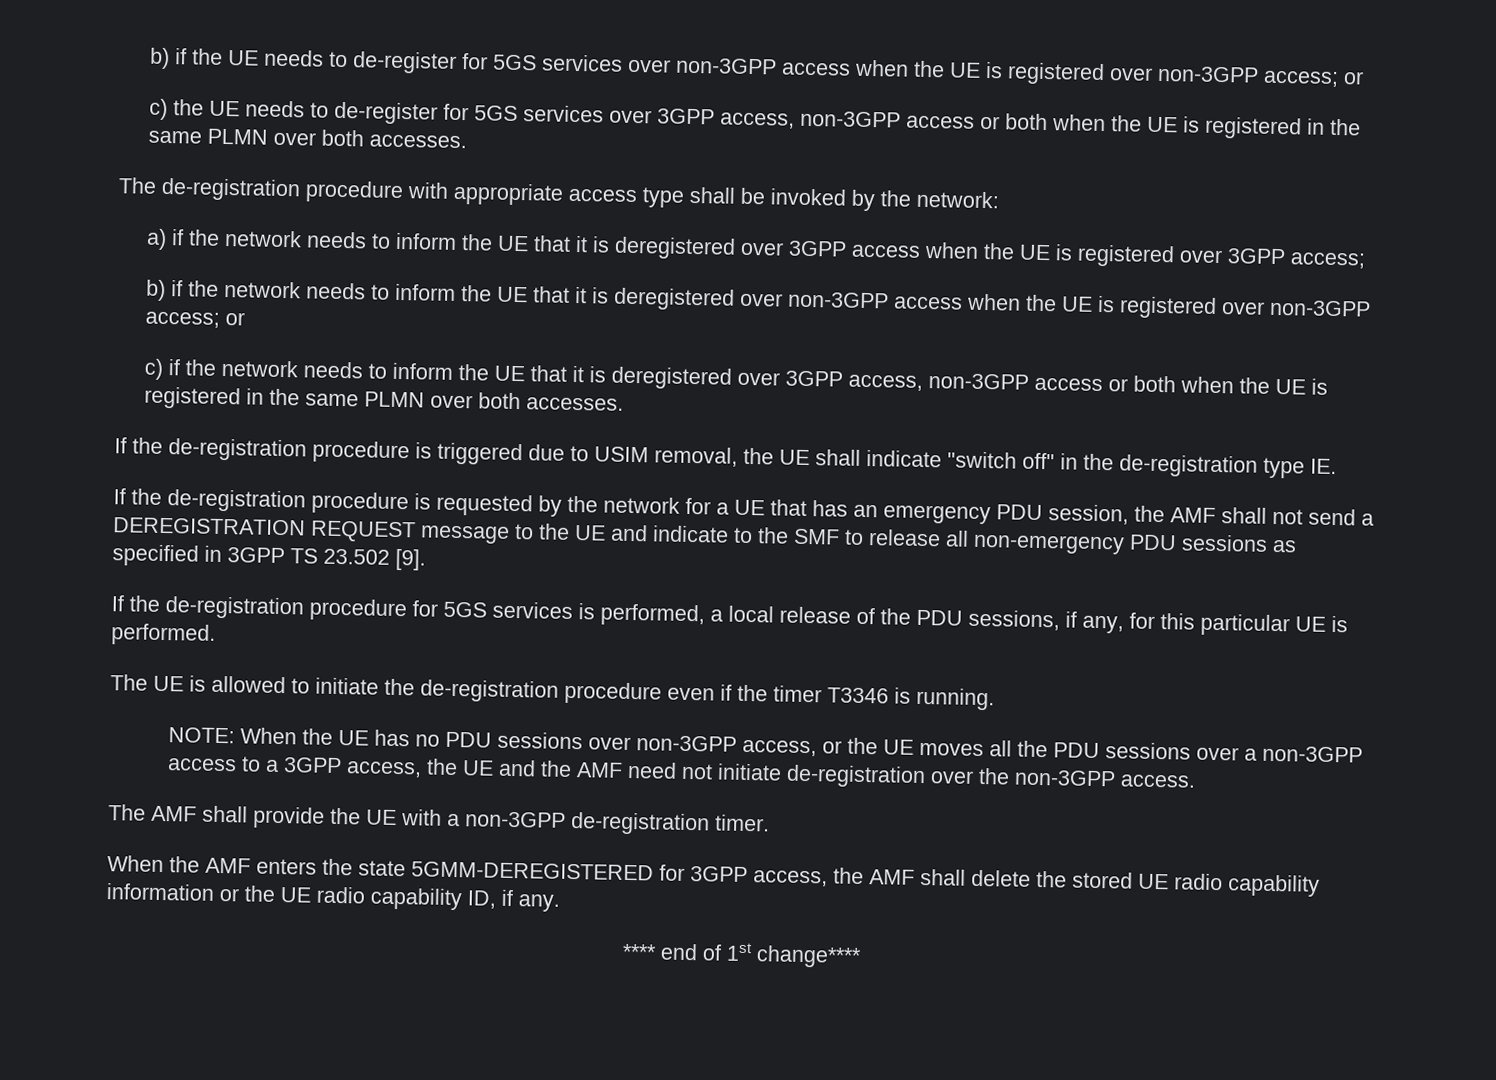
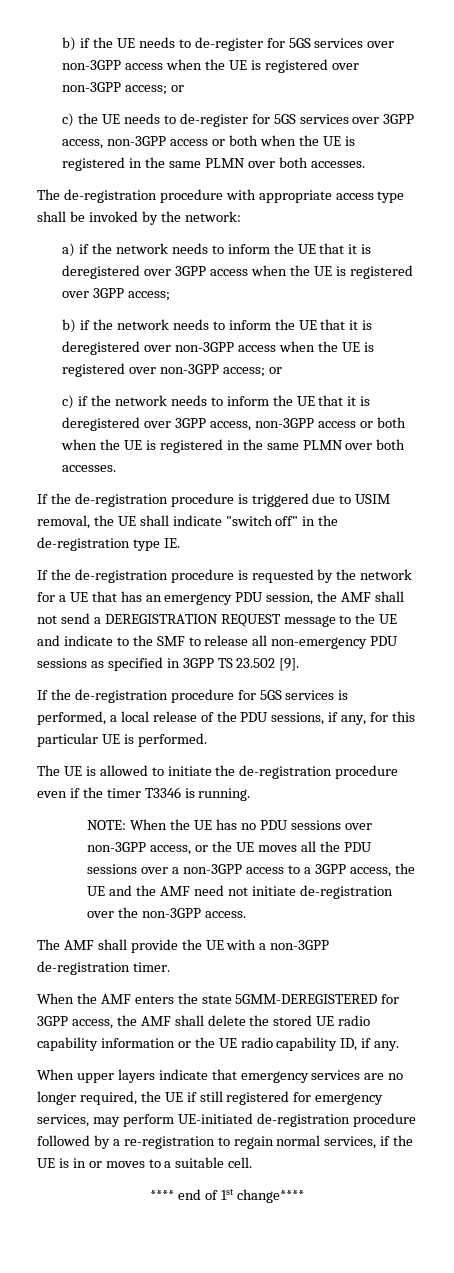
+ When upper layers indicate that emergency services are no longer required, the UE if still registered for emergency services, may perform UE-initiated de-registration procedure followed by a re-registration to regain normal services, if the UE is in or moves to a suitable cell.

